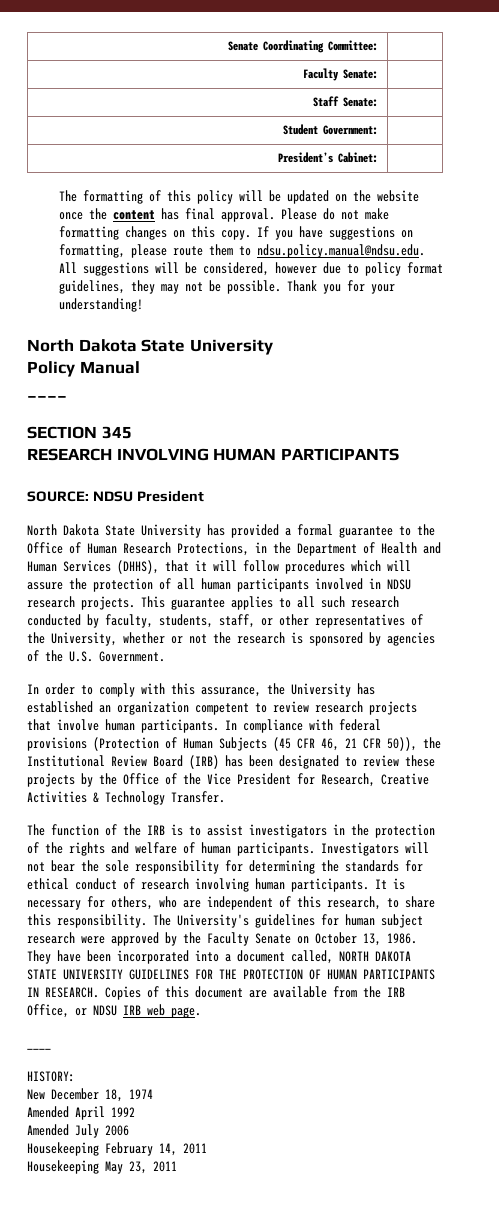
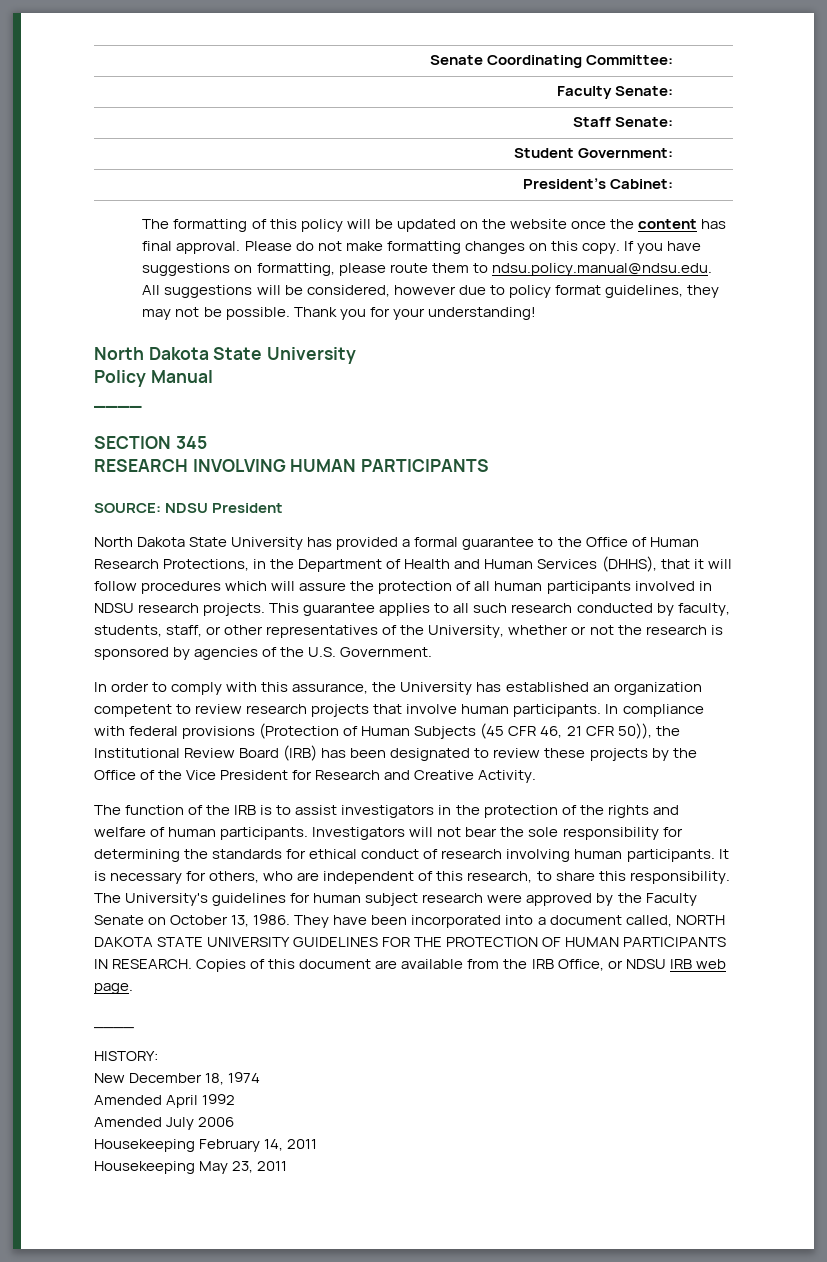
- In compliance with federal provisions (Protection of Human Subjects (45 CFR 46, 21 CFR 50)), the Institutional Review Board (IRB) has been designated to review these projects by the Office of the Vice President for Research, Creative Activities & Technology Transfer.
+ In compliance with federal provisions (Protection of Human Subjects (45 CFR 46, 21 CFR 50)), the Institutional Review Board (IRB) has been designated to review these projects by the Office of the Vice President for Research and Creative Activity.

